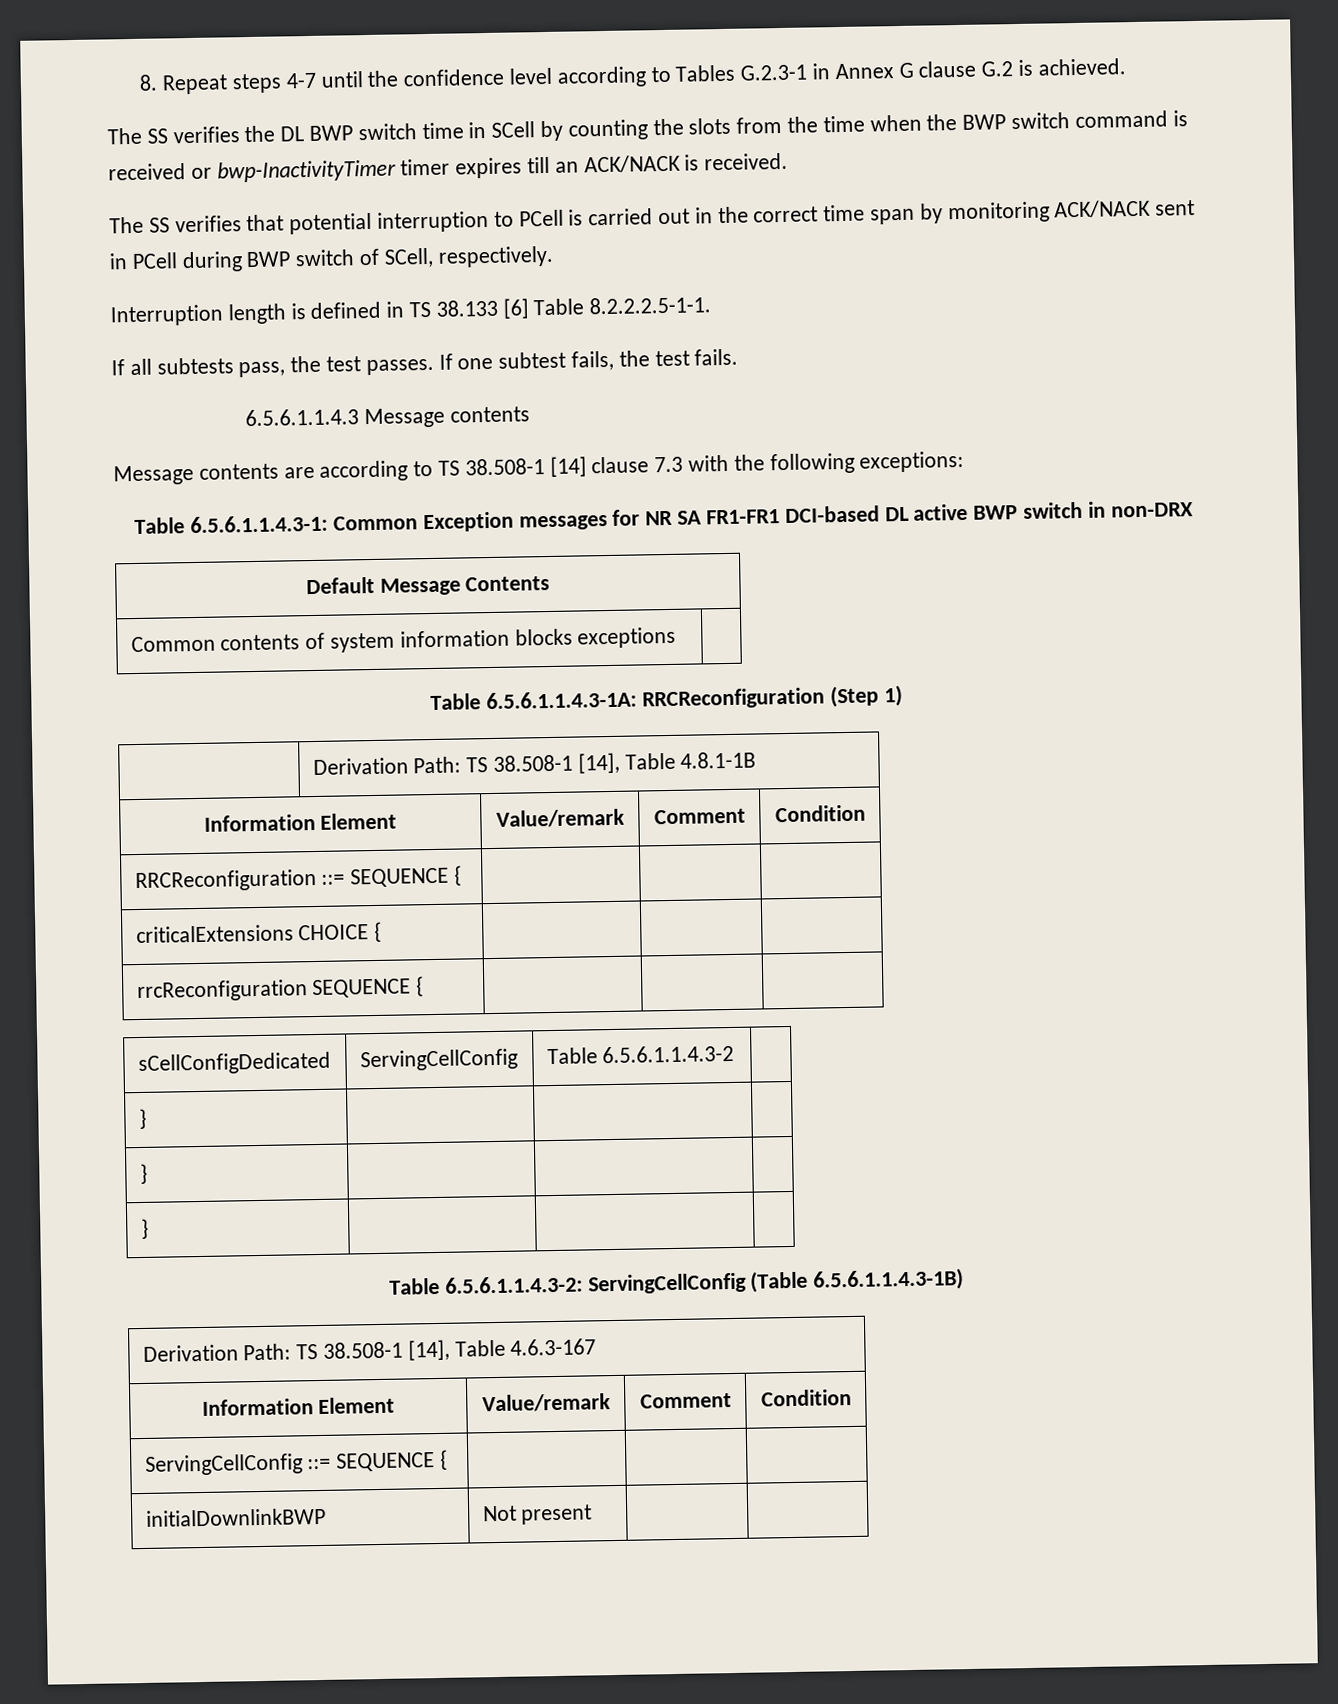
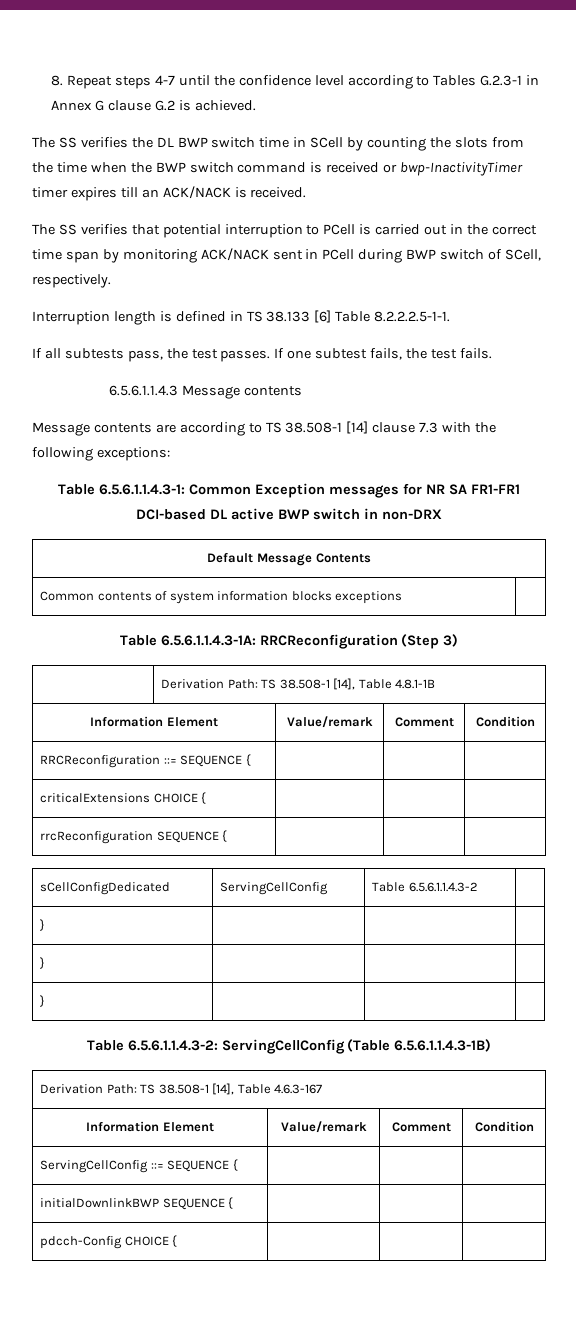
- Table 6.5.6.1.1.4.3-1A: RRCReconfiguration (Step 1)
+ Table 6.5.6.1.1.4.3-1A: RRCReconfiguration (Step 3)
- initialDownlinkBWP | Not present | |
+ initialDownlinkBWP SEQUENCE { | | |
+ pdcch-Config CHOICE { | | |

